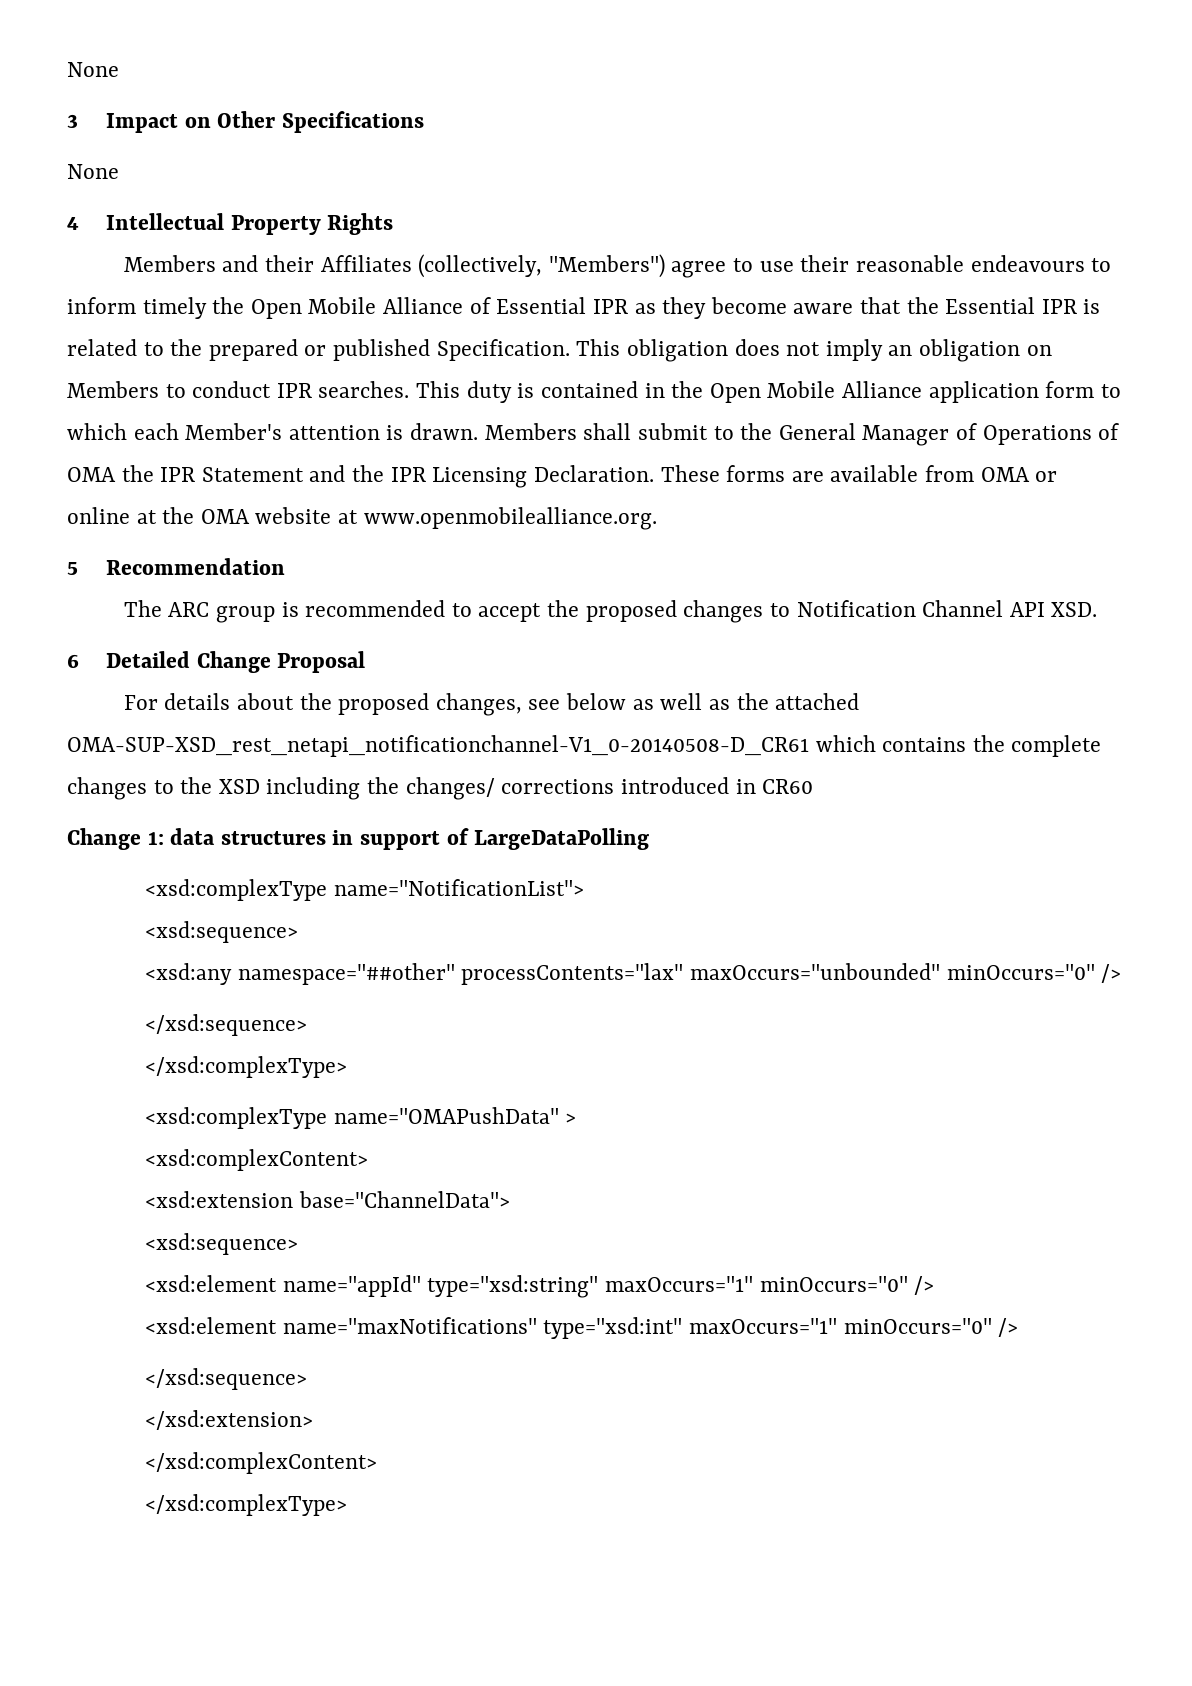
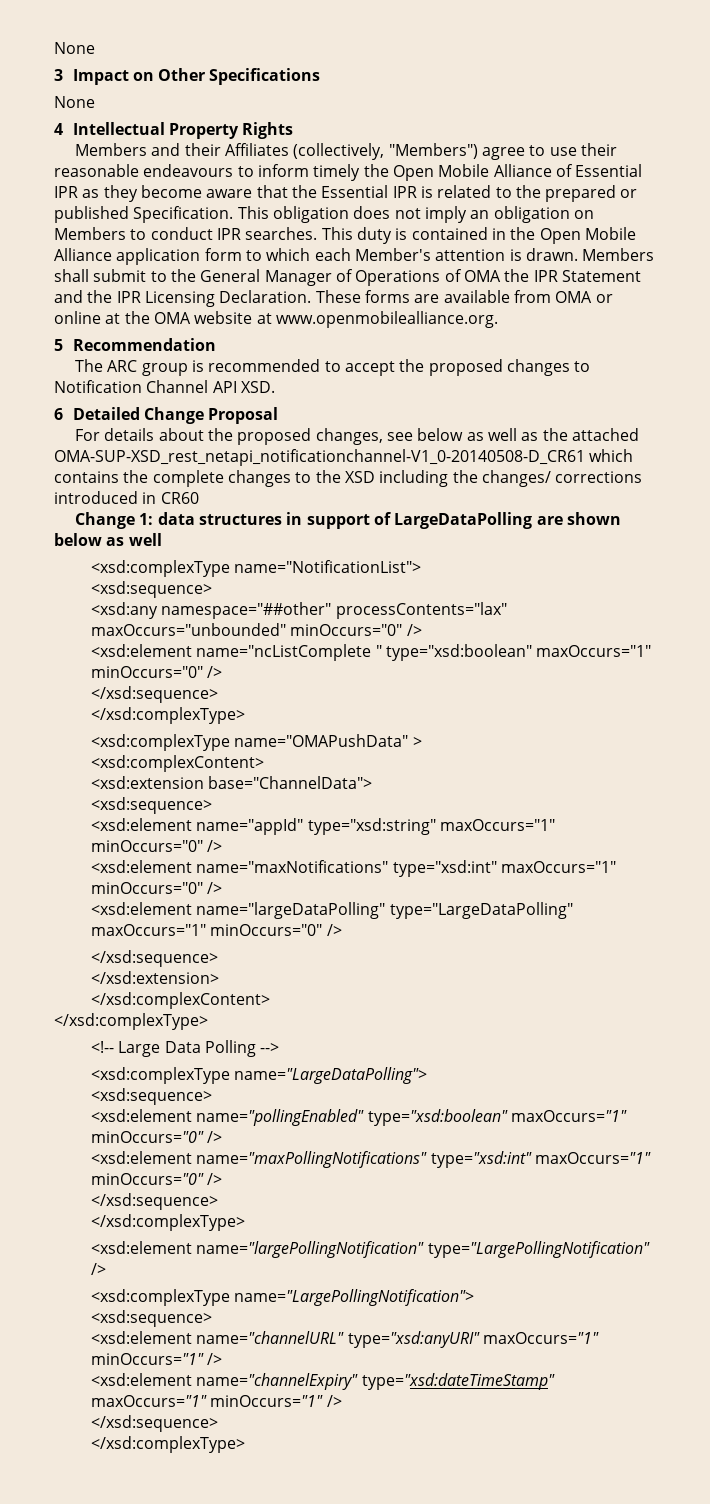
- Change 1: data structures in support of LargeDataPolling
+ Change 1: data structures in support of LargeDataPolling are shown below as well
+ <xsd:element name="ncListComplete " type="xsd:boolean" maxOccurs="1" minOccurs="0" />
  <xsd:element name="maxNotifications" type="xsd:int" maxOccurs="1" minOccurs="0" />
+ <xsd:element name="largeDataPolling" type="LargeDataPolling" maxOccurs="1" minOccurs="0" />
  </xsd:sequence>
  </xsd:extension>
  </xsd:complexContent>
+ </xsd:complexType>
+ <!-- Large Data Polling -->
+ <xsd:complexType name="LargeDataPolling">
+ <xsd:sequence>
+ <xsd:element name="pollingEnabled" type="xsd:boolean" maxOccurs="1" minOccurs="0" />
+ <xsd:element name="maxPollingNotifications" type="xsd:int" maxOccurs="1" minOccurs="0" />
+ </xsd:sequence>
+ </xsd:complexType>
+ <xsd:element name="largePollingNotification" type="LargePollingNotification" />
+ <xsd:complexType name="LargePollingNotification">
+ <xsd:sequence>
+ <xsd:element name="channelURL" type="xsd:anyURI" maxOccurs="1" minOccurs="1" />
+ <xsd:element name="channelExpiry" type="xsd:dateTimeStamp" maxOccurs="1" minOccurs="1" />
+ </xsd:sequence>

